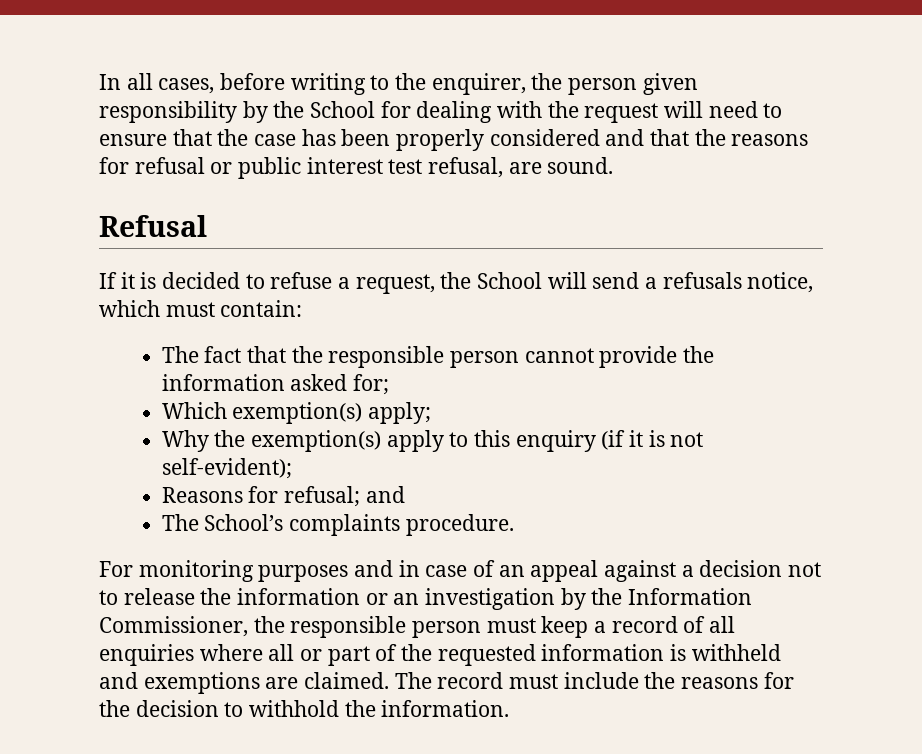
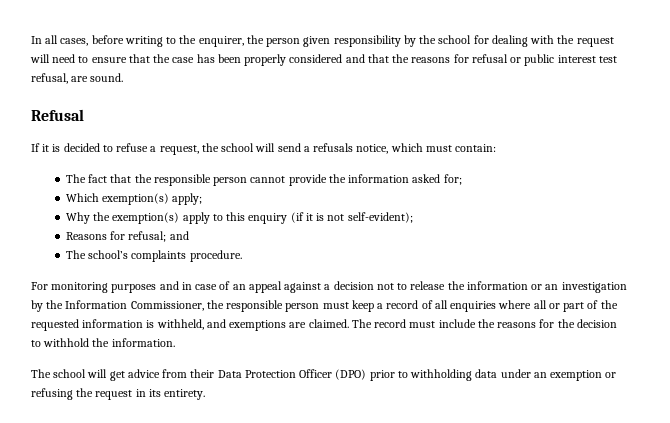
- In all cases, before writing to the enquirer, the person given responsibility by the School for dealing with the request will need to ensure that the case has been properly considered and that the reasons for refusal or public interest test refusal, are sound.
+ In all cases, before writing to the enquirer, the person given responsibility by the school for dealing with the request will need to ensure that the case has been properly considered and that the reasons for refusal or public interest test refusal, are sound.
- If it is decided to refuse a request, the School will send a refusals notice, which must contain:
+ If it is decided to refuse a request, the school will send a refusals notice, which must contain:
- The School’s complaints procedure.
+ The school’s complaints procedure.
- For monitoring purposes and in case of an appeal against a decision not to release the information or an investigation by the Information Commissioner, the responsible person must keep a record of all enquiries where all or part of the requested information is withheld and exemptions are claimed.
+ For monitoring purposes and in case of an appeal against a decision not to release the information or an investigation by the Information Commissioner, the responsible person must keep a record of all enquiries where all or part of the requested information is withheld, and exemptions are claimed.
+ The school will get advice from their Data Protection Officer (DPO) prior to withholding data under an exemption or refusing the request in its entirety.

